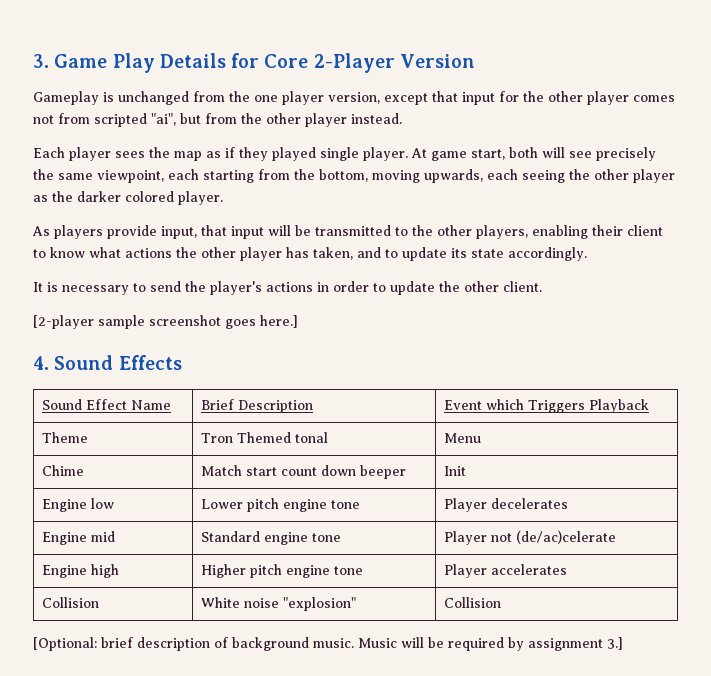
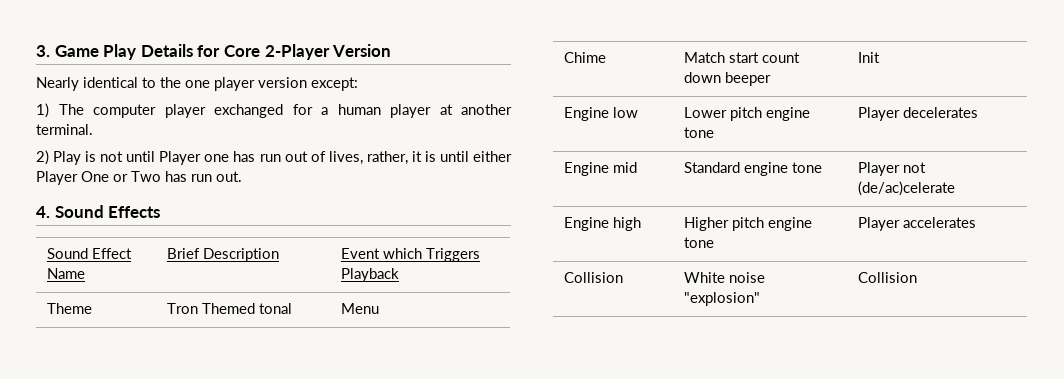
- Gameplay is unchanged from the one player version, except that input for the other player comes not from scripted "ai", but from the other player instead.
- Each player sees the map as if they played single player. At game start, both will see precisely the same viewpoint, each starting from the bottom, moving upwards, each seeing the other player as the darker colored player.
- As players provide input, that input will be transmitted to the other players, enabling their client to know what actions the other player has taken, and to update its state accordingly.
- It is necessary to send the player's actions in order to update the other client.
- [2-player sample screenshot goes here.]
+ Nearly identical to the one player version except:
+ 1) The computer player exchanged for a human player at another terminal.
+ 2) Play is not until Player one has run out of lives, rather, it is until either Player One or Two has run out.
- [Optional: brief description of background music. Music will be required by assignment 3.]

